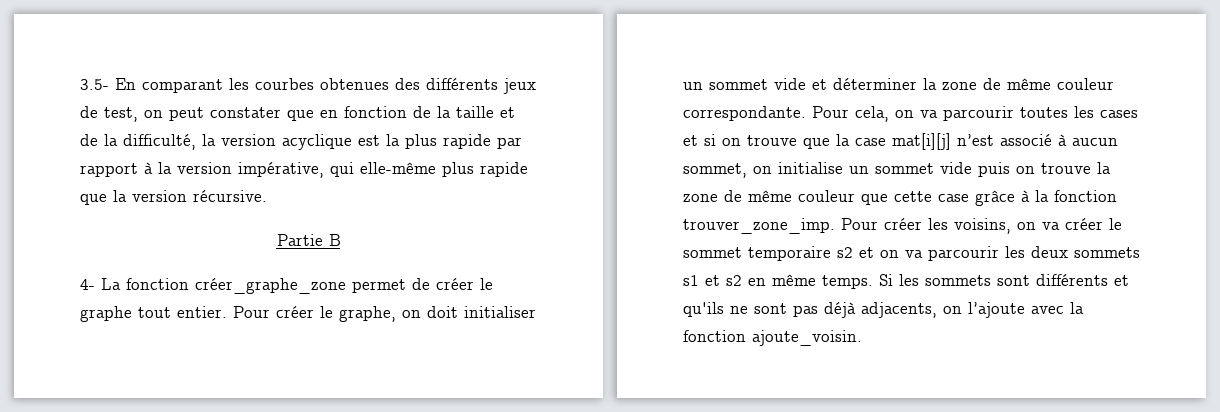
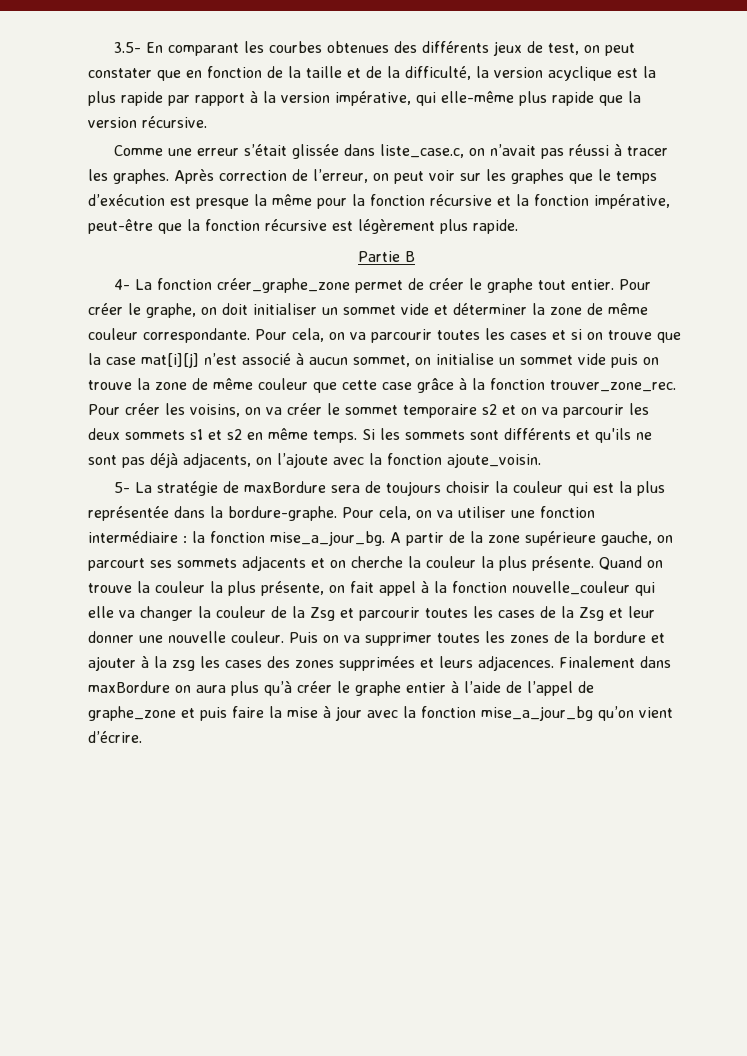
+ Comme une erreur s’était glissée dans liste_case.c, on n’avait pas réussi à tracer les graphes. Après correction de l’erreur, on peut voir sur les graphes que le temps d’exécution est presque la même pour la fonction récursive et la fonction impérative, peut-être que la fonction récursive est légèrement plus rapide.
- Pour cela, on va parcourir toutes les cases et si on trouve que la case mat[i][j] n’est associé à aucun sommet, on initialise un sommet vide puis on trouve la zone de même couleur que cette case grâce à la fonction trouver_zone_imp.
+ Pour cela, on va parcourir toutes les cases et si on trouve que la case mat[i][j] n’est associé à aucun sommet, on initialise un sommet vide puis on trouve la zone de même couleur que cette case grâce à la fonction trouver_zone_rec.
+ 5- La stratégie de maxBordure sera de toujours choisir la couleur qui est la plus représentée dans la bordure-graphe. Pour cela, on va utiliser une fonction intermédiaire : la fonction mise_a_jour_bg. A partir de la zone supérieure gauche, on parcourt ses sommets adjacents et on cherche la couleur la plus présente. Quand on trouve la couleur la plus présente, on fait appel à la fonction nouvelle_couleur qui elle va changer la couleur de la Zsg et parcourir toutes les cases de la Zsg et leur donner une nouvelle couleur. Puis on va supprimer toutes les zones de la bordure et ajouter à la zsg les cases des zones supprimées et leurs adjacences. Finalement dans maxBordure on aura plus qu’à créer le graphe entier à l’aide de l’appel de graphe_zone et puis faire la mise à jour avec la fonction mise_a_jour_bg qu’on vient d’écrire.

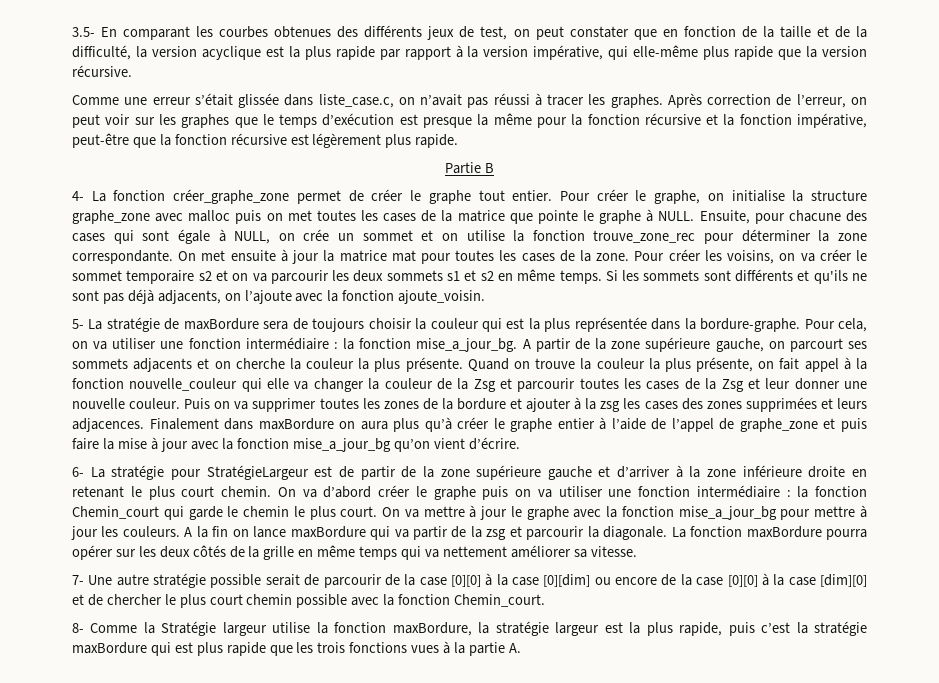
- Pour créer le graphe, on doit initialiser un sommet vide et déterminer la zone de même couleur correspondante. Pour cela, on va parcourir toutes les cases et si on trouve que la case mat[i][j] n’est associé à aucun sommet, on initialise un sommet vide puis on trouve la zone de même couleur que cette case grâce à la fonction trouver_zone_rec.
+ Pour créer le graphe, on initialise la structure graphe_zone avec malloc puis on met toutes les cases de la matrice que pointe le graphe à NULL. Ensuite, pour chacune des cases qui sont égale à NULL, on crée un sommet et on utilise la fonction trouve_zone_rec pour déterminer la zone correspondante. On met ensuite à jour la matrice mat pour toutes les cases de la zone.
+ 6- La stratégie pour StratégieLargeur est de partir de la zone supérieure gauche et d’arriver à la zone inférieure droite en retenant le plus court chemin. On va d’abord créer le graphe puis on va utiliser une fonction intermédiaire : la fonction Chemin_court qui garde le chemin le plus court. On va mettre à jour le graphe avec la fonction mise_a_jour_bg pour mettre à jour les couleurs. A la fin on lance maxBordure qui va partir de la zsg et parcourir la diagonale. La fonction maxBordure pourra opérer sur les deux côtés de la grille en même temps qui va nettement améliorer sa vitesse.
+ 7- Une autre stratégie possible serait de parcourir de la case [0][0] à la case [0][dim] ou encore de la case [0][0] à la case [dim][0] et de chercher le plus court chemin possible avec la fonction Chemin_court.
+ 8- Comme la Stratégie largeur utilise la fonction maxBordure, la stratégie largeur est la plus rapide, puis c’est la stratégie maxBordure qui est plus rapide que les trois fonctions vues à la partie A.

